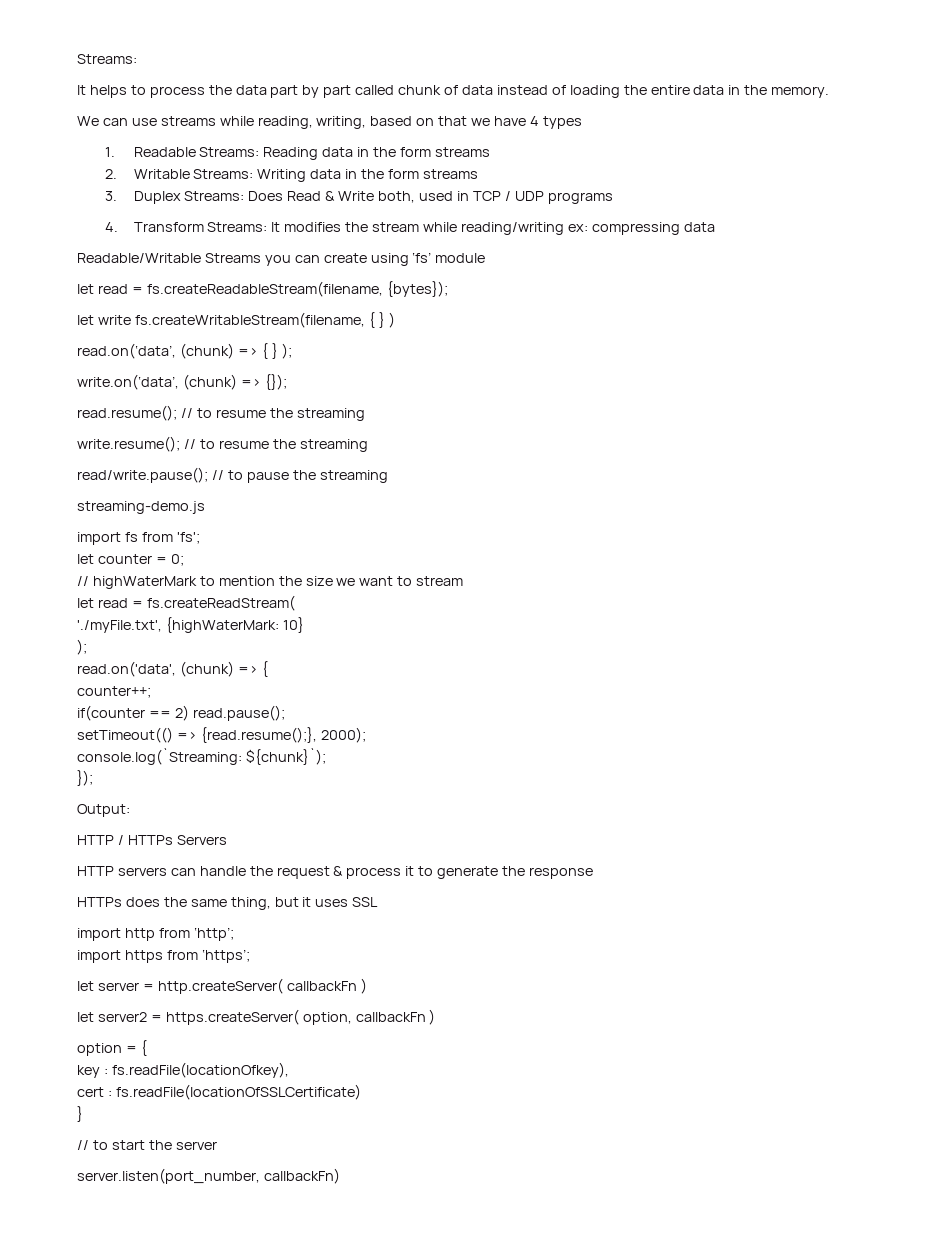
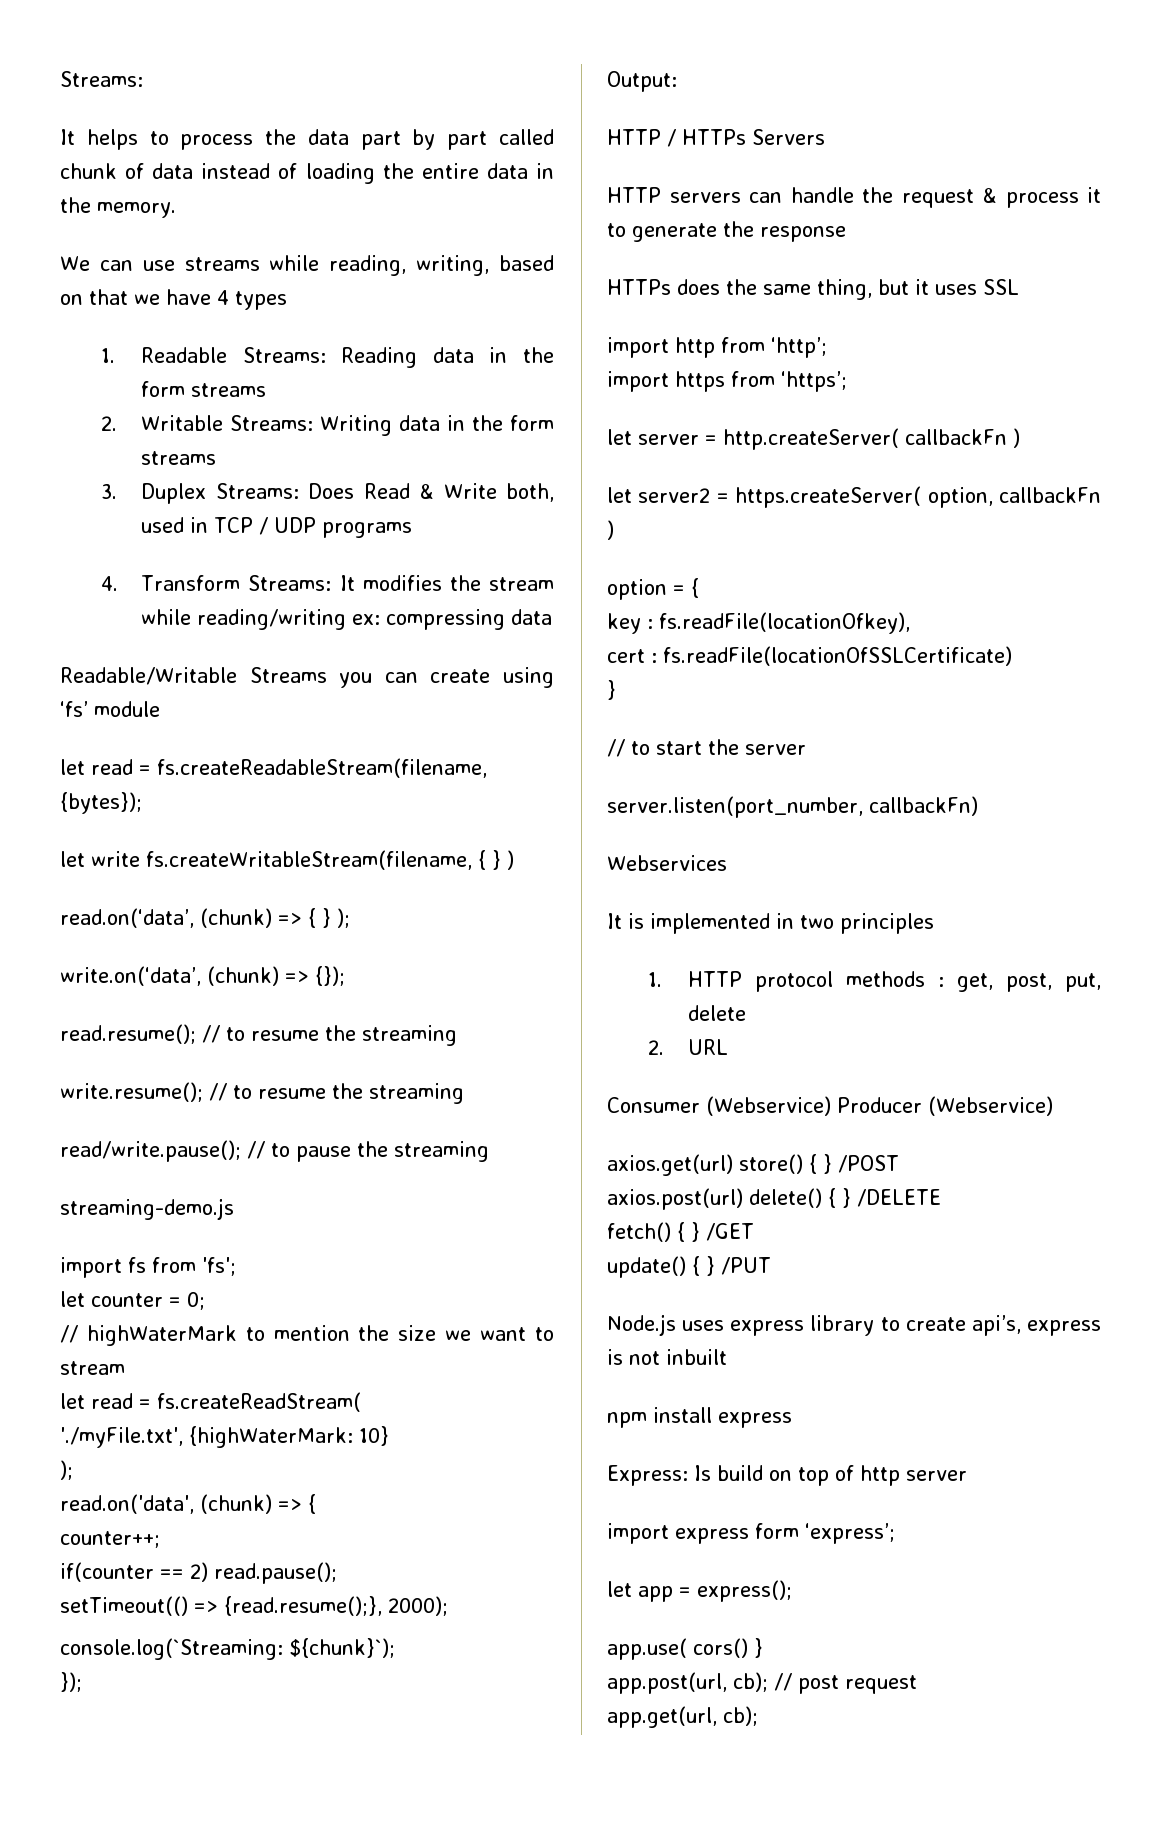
+ Webservices
+ It is implemented in two principles
+ 1. HTTP protocol methods : get, post, put, delete
+ 2. URL
+ Consumer (Webservice) Producer (Webservice)
+ axios.get(url) store() { } /POST
+ axios.post(url) delete() { } /DELETE
+ fetch() { } /GET
+ update() { } /PUT
+ Node.js uses express library to create api’s, express is not inbuilt
+ npm install express
+ Express: Is build on top of http server
+ import express form ‘express’;
+ let app = express();
+ app.use( cors() }
+ app.post(url, cb); // post request
+ app.get(url, cb);

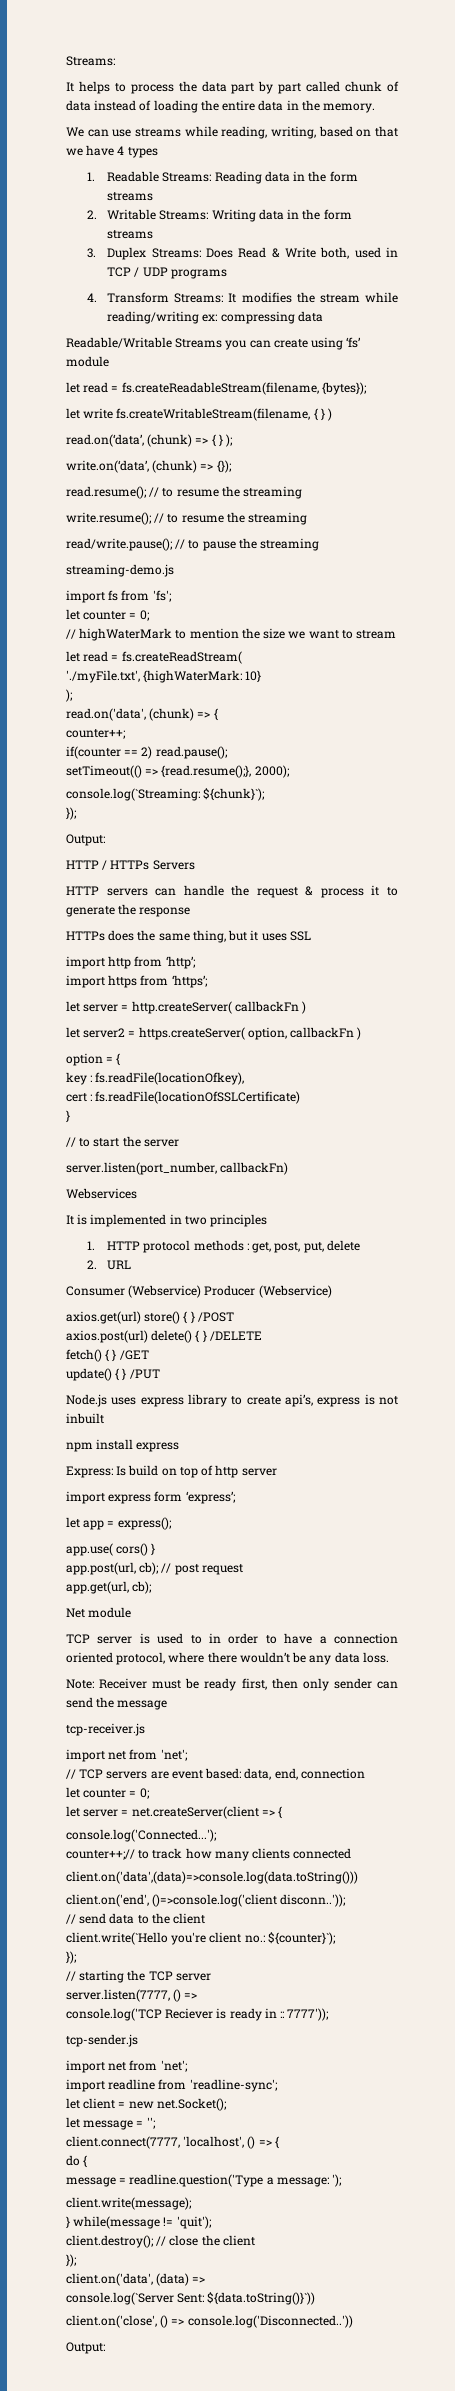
+ Net module
+ TCP server is used to in order to have a connection oriented protocol, where there wouldn’t be any data loss.
+ Note: Receiver must be ready first, then only sender can send the message
+ tcp-receiver.js
+ import net from 'net';
+ // TCP servers are event based: data, end, connection
+ let counter = 0;
+ let server = net.createServer(client => {
+ console.log('Connected...');
+ counter++;// to track how many clients connected
+ client.on('data',(data)=>console.log(data.toString()))
+ client.on('end', ()=>console.log('client disconn..'));
+ // send data to the client
+ client.write(`Hello you're client no.: ${counter}`);
+ });
+ // starting the TCP server
+ server.listen(7777, () =>
+ console.log('TCP Reciever is ready in :: 7777'));
+ tcp-sender.js
+ import net from 'net';
+ import readline from 'readline-sync';
+ let client = new net.Socket();
+ let message = '';
+ client.connect(7777, 'localhost', () => {
+ do {
+ message = readline.question('Type a message: ');
+ client.write(message);
+ } while(message != 'quit');
+ client.destroy(); // close the client
+ });
+ client.on('data', (data) =>
+ console.log(`Server Sent: ${data.toString()}`))
+ client.on('close', () => console.log('Disconnected..'))
+ Output:

